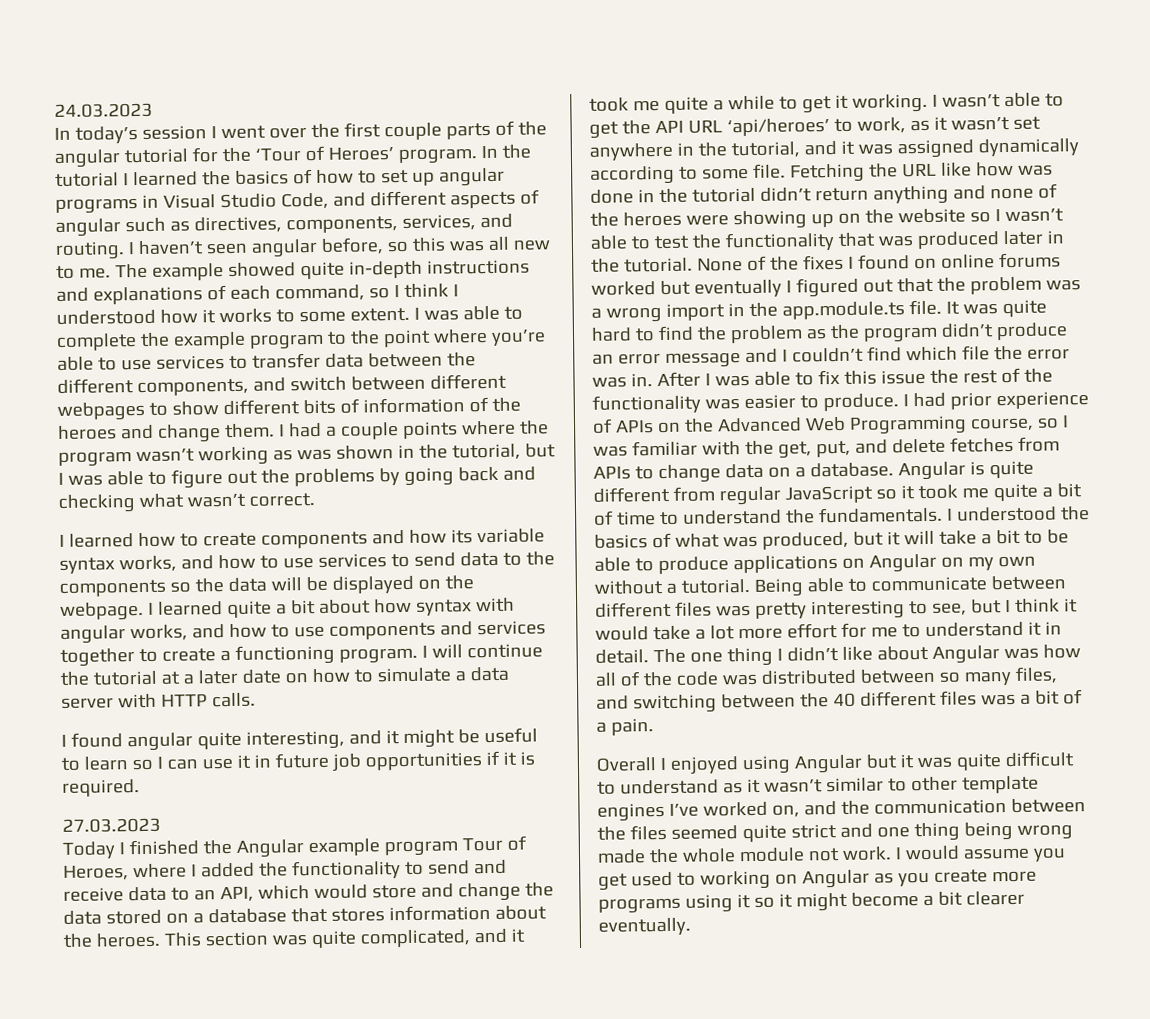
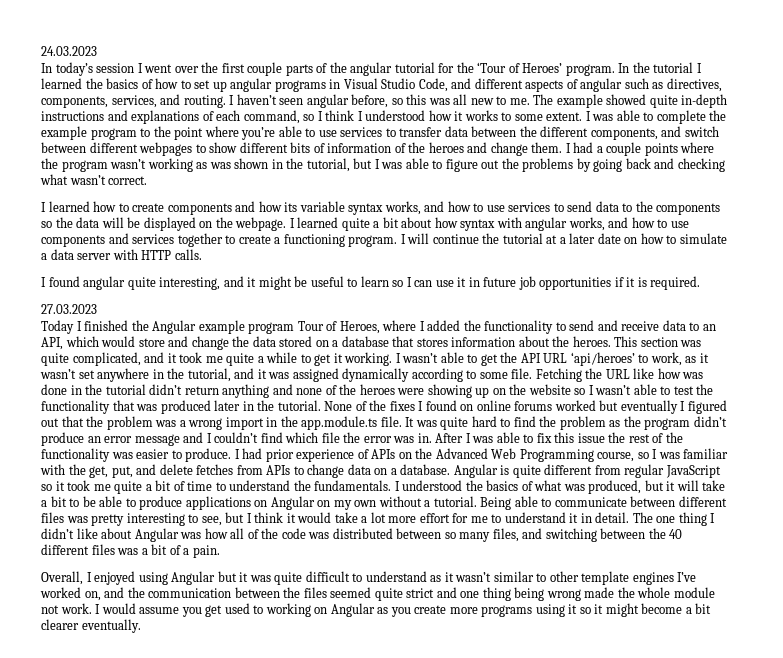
- Overall I enjoyed using Angular but it was quite difficult to understand as it wasn’t similar to other template engines I’ve worked on, and the communication between the files seemed quite strict and one thing being wrong made the whole module not work.
+ Overall, I enjoyed using Angular but it was quite difficult to understand as it wasn’t similar to other template engines I’ve worked on, and the communication between the files seemed quite strict and one thing being wrong made the whole module not work.

